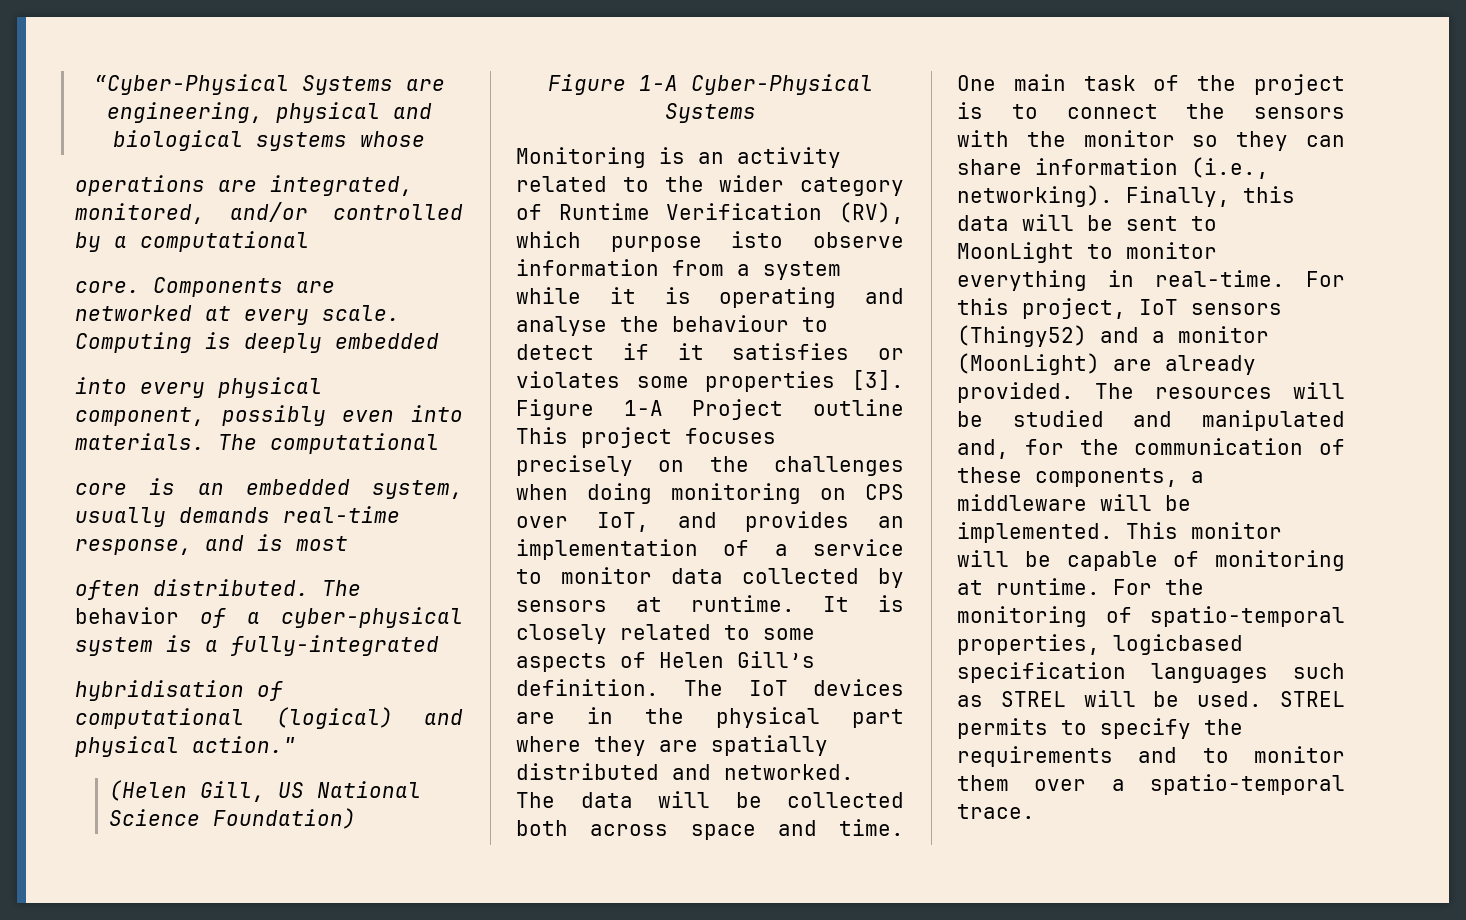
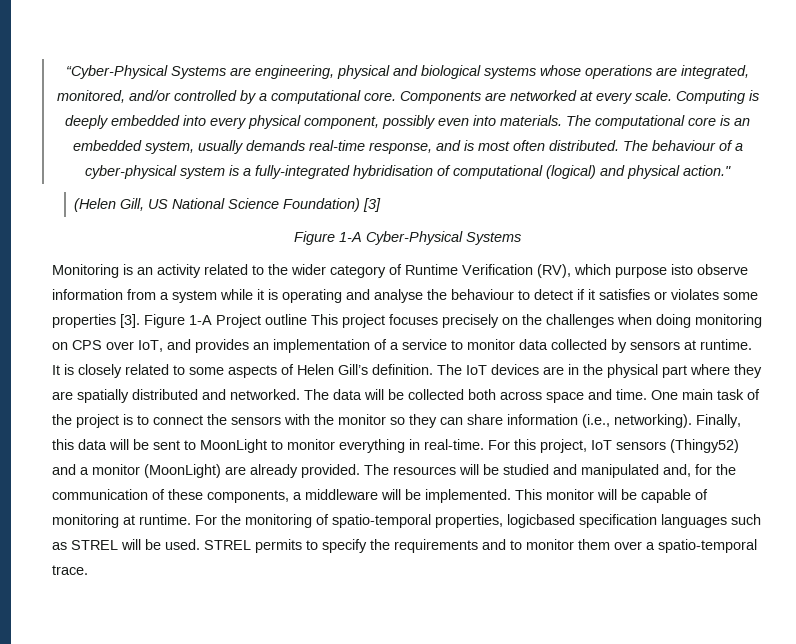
- “Cyber-Physical Systems are engineering, physical and biological systems whose
- operations are integrated, monitored, and/or controlled by a computational
- core.
+ “Cyber-Physical Systems are engineering, physical and biological systems whose operations are integrated, monitored, and/or controlled by a computational core.
- Computing is deeply embedded
- into every physical component, possibly even into materials.
+ Computing is deeply embedded into every physical component, possibly even into materials.
- The computational
- core is an embedded system, usually demands real-time response, and is most
- often distributed.
+ The computational core is an embedded system, usually demands real-time response, and is most often distributed.
- The behavior of a cyber-physical system is a fully-integrated
- hybridisation of computational (logical) and physical action."
+ The behaviour of a cyber-physical system is a fully-integrated hybridisation of computational (logical) and physical action."
- (Helen Gill, US National Science Foundation)
+ (Helen Gill, US National Science Foundation) [3]

